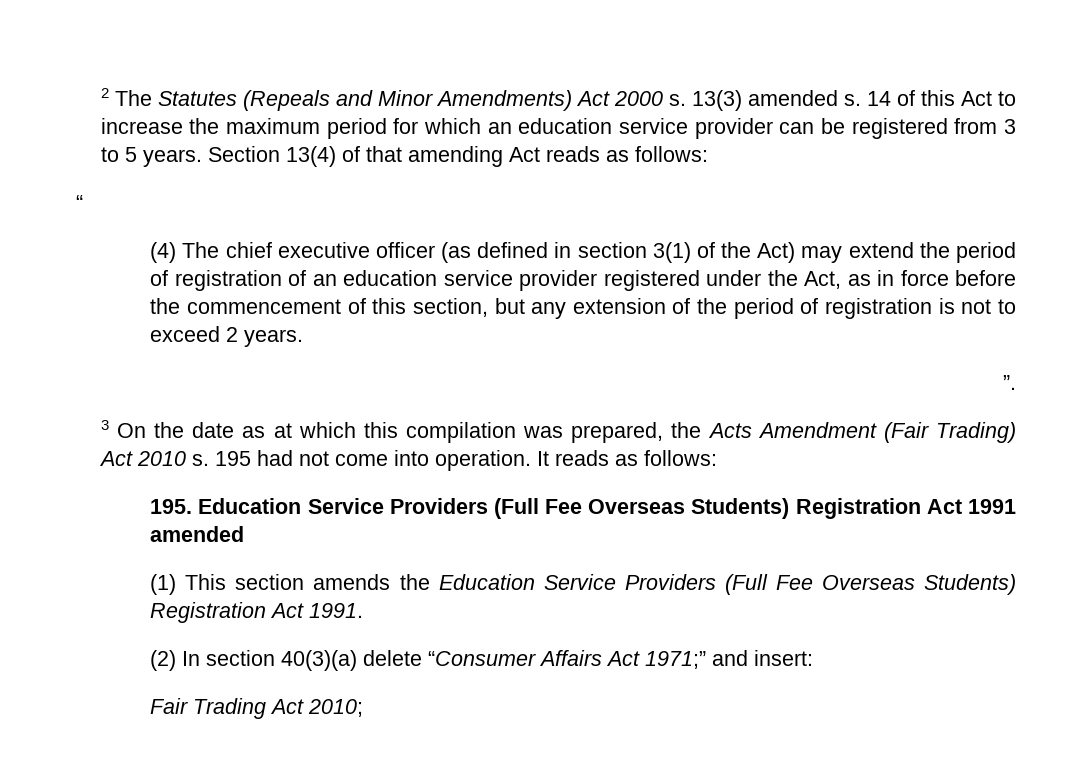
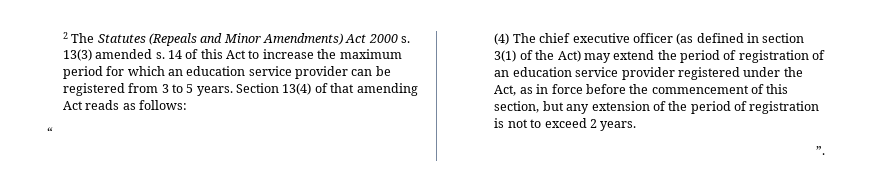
- 3 On the date as at which this compilation was prepared, the Acts Amendment (Fair Trading) Act 2010 s. 195 had not come into operation. It reads as follows:
- 195. Education Service Providers (Full Fee Overseas Students) Registration Act 1991 amended
- (1) This section amends the Education Service Providers (Full Fee Overseas Students) Registration Act 1991.
- (2) In section 40(3)(a) delete “Consumer Affairs Act 1971;” and insert:
- Fair Trading Act 2010;

